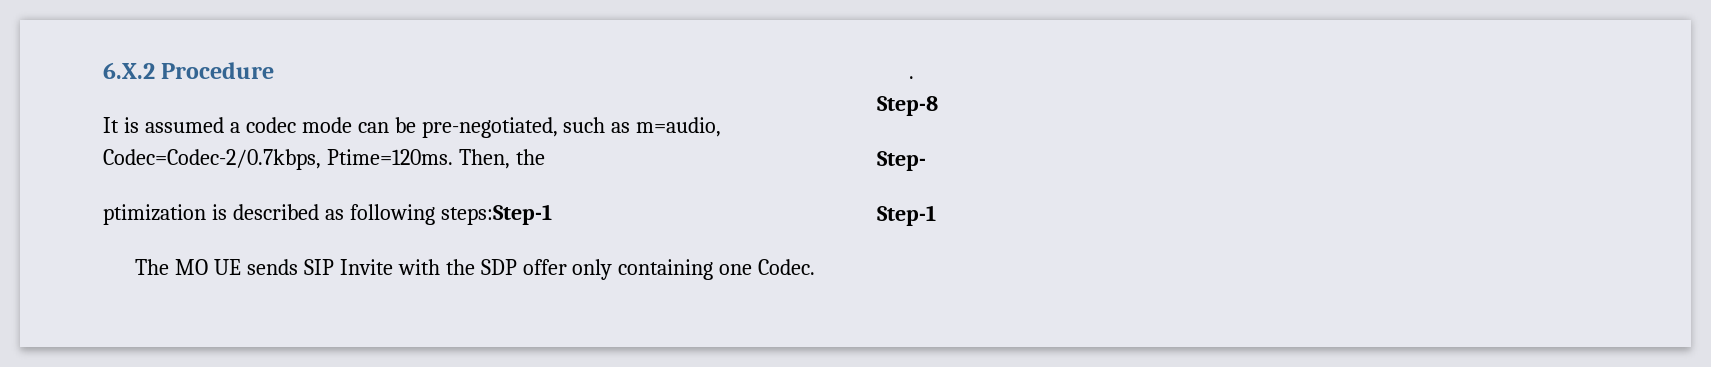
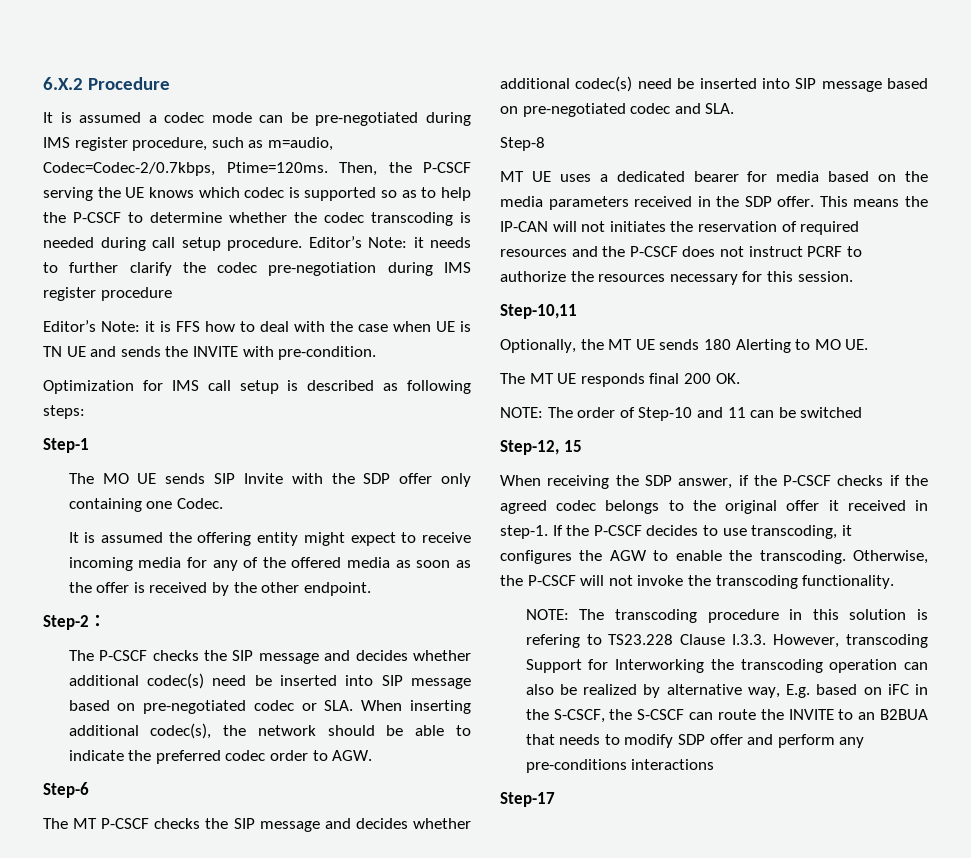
- It is assumed a codec mode can be pre-negotiated, such as m=audio, Codec=Codec-2/0.7kbps, Ptime=120ms.
+ It is assumed a codec mode can be pre-negotiated during IMS register procedure, such as m=audio, Codec=Codec-2/0.7kbps, Ptime=120ms.
- Then, the
- ptimization is described as following steps:Step-1
+ Then, the P-CSCF serving the UE knows which codec is supported so as to help the P-CSCF to determine whether the codec transcoding is needed during call setup procedure. Editor’s Note: it needs to further clarify the codec pre-negotiation during IMS register procedure
+ Editor’s Note: it is FFS how to deal with the case when UE is TN UE and sends the INVITE with pre-condition.
+ Optimization for IMS call setup is described as following steps:
+ Step-1
- .
+ It is assumed the offering entity might expect to receive incoming media for any of the offered media as soon as the offer is received by the other endpoint.
+ Step-2：
+ The P-CSCF checks the SIP message and decides whether additional codec(s) need be inserted into SIP message based on pre-negotiated codec or SLA. When inserting additional codec(s), the network should be able to indicate the preferred codec order to AGW.
+ Step-6
+ The MT P-CSCF checks the SIP message and decides whether additional codec(s) need be inserted into SIP message based on pre-negotiated codec and SLA.
  Step-8
- Step-
- Step-1
+ MT UE uses a dedicated bearer for media based on the media parameters received in the SDP offer. This means the IP-CAN will not initiates the reservation of required resources and the P-CSCF does not instruct PCRF to authorize the resources necessary for this session.
+ Step-10,11
+ Optionally, the MT UE sends 180 Alerting to MO UE.
+ The MT UE responds final 200 OK.
+ NOTE: The order of Step-10 and 11 can be switched
+ Step-12, 15
+ When receiving the SDP answer, if the P-CSCF checks if the agreed codec belongs to the original offer it received in step-1. If the P-CSCF decides to use transcoding, it configures the AGW to enable the transcoding. Otherwise, the P-CSCF will not invoke the transcoding functionality.
+ NOTE: The transcoding procedure in this solution is refering to TS23.228 Clause I.3.3. However, transcoding Support for Interworking the transcoding operation can also be realized by alternative way, E.g. based on iFC in the S-CSCF, the S-CSCF can route the INVITE to an B2BUA that needs to modify SDP offer and perform any pre-conditions interactions
+ Step-17

